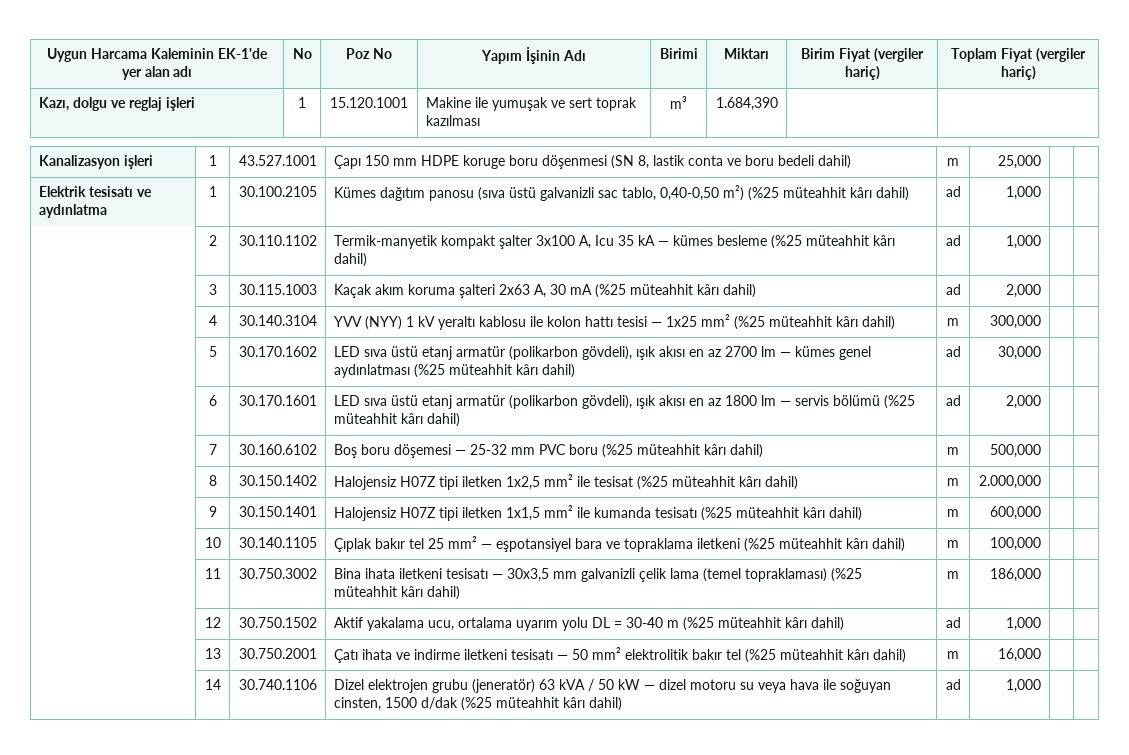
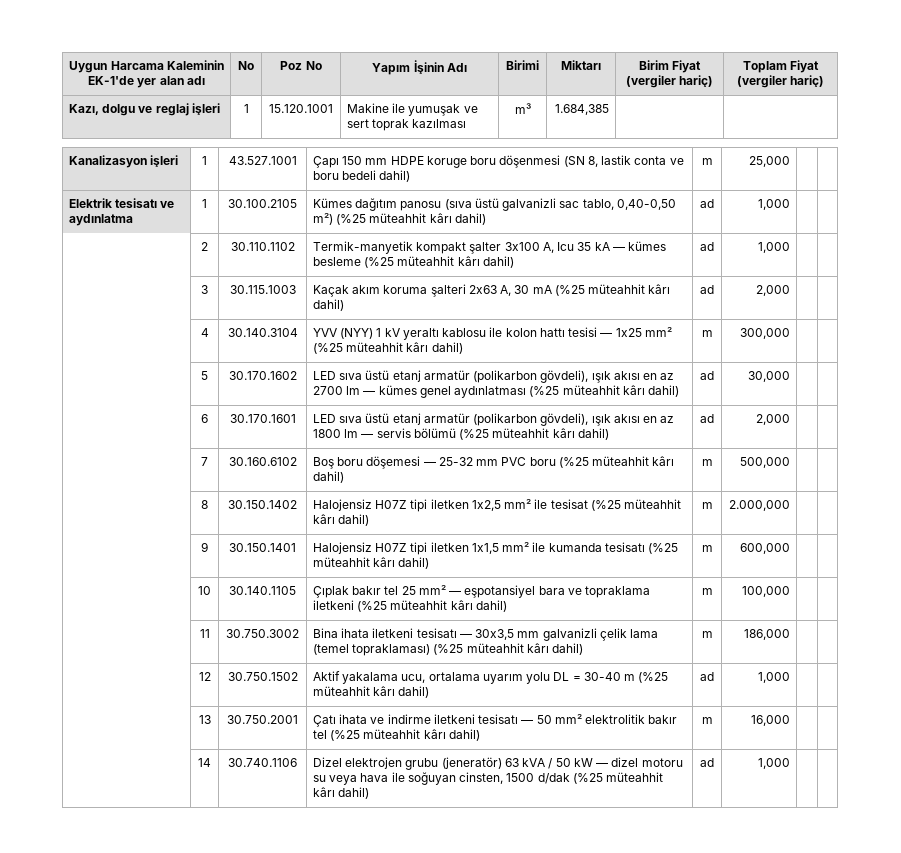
- Kazı, dolgu ve reglaj işleri | 1 | 15.120.1001 | Makine ile yumuşak ve sert toprak kazılması | m³ | 1.684,390 | |
+ Kazı, dolgu ve reglaj işleri | 1 | 15.120.1001 | Makine ile yumuşak ve sert toprak kazılması | m³ | 1.684,385 | |

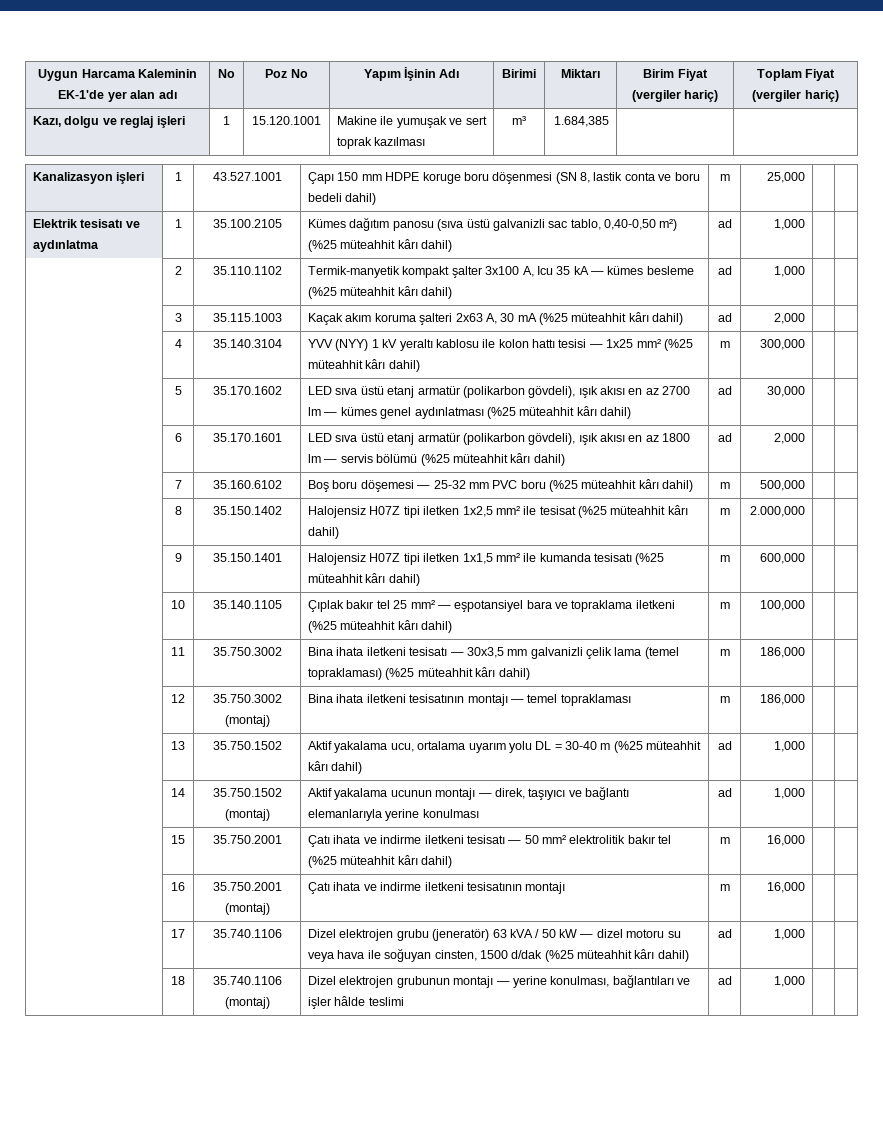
- Elektrik tesisatı ve aydınlatma | 1 | 30.100.2105 | Kümes dağıtım panosu (sıva üstü galvanizli sac tablo, 0,40-0,50 m²) (%25 müteahhit kârı dahil) | ad | 1,000 | |
+ Elektrik tesisatı ve aydınlatma | 1 | 35.100.2105 | Kümes dağıtım panosu (sıva üstü galvanizli sac tablo, 0,40-0,50 m²) (%25 müteahhit kârı dahil) | ad | 1,000 | |
- | 2 | 30.110.1102 | Termik-manyetik kompakt şalter 3x100 A, Icu 35 kA — kümes besleme (%25 müteahhit kârı dahil) | ad | 1,000 | |
+ | 2 | 35.110.1102 | Termik-manyetik kompakt şalter 3x100 A, Icu 35 kA — kümes besleme (%25 müteahhit kârı dahil) | ad | 1,000 | |
- | 3 | 30.115.1003 | Kaçak akım koruma şalteri 2x63 A, 30 mA (%25 müteahhit kârı dahil) | ad | 2,000 | |
+ | 3 | 35.115.1003 | Kaçak akım koruma şalteri 2x63 A, 30 mA (%25 müteahhit kârı dahil) | ad | 2,000 | |
- | 4 | 30.140.3104 | YVV (NYY) 1 kV yeraltı kablosu ile kolon hattı tesisi — 1x25 mm² (%25 müteahhit kârı dahil) | m | 300,000 | |
+ | 4 | 35.140.3104 | YVV (NYY) 1 kV yeraltı kablosu ile kolon hattı tesisi — 1x25 mm² (%25 müteahhit kârı dahil) | m | 300,000 | |
- | 5 | 30.170.1602 | LED sıva üstü etanj armatür (polikarbon gövdeli), ışık akısı en az 2700 lm — kümes genel aydınlatması (%25 müteahhit kârı dahil) | ad | 30,000 | |
+ | 5 | 35.170.1602 | LED sıva üstü etanj armatür (polikarbon gövdeli), ışık akısı en az 2700 lm — kümes genel aydınlatması (%25 müteahhit kârı dahil) | ad | 30,000 | |
- | 6 | 30.170.1601 | LED sıva üstü etanj armatür (polikarbon gövdeli), ışık akısı en az 1800 lm — servis bölümü (%25 müteahhit kârı dahil) | ad | 2,000 | |
+ | 6 | 35.170.1601 | LED sıva üstü etanj armatür (polikarbon gövdeli), ışık akısı en az 1800 lm — servis bölümü (%25 müteahhit kârı dahil) | ad | 2,000 | |
- | 7 | 30.160.6102 | Boş boru döşemesi — 25-32 mm PVC boru (%25 müteahhit kârı dahil) | m | 500,000 | |
+ | 7 | 35.160.6102 | Boş boru döşemesi — 25-32 mm PVC boru (%25 müteahhit kârı dahil) | m | 500,000 | |
- | 8 | 30.150.1402 | Halojensiz H07Z tipi iletken 1x2,5 mm² ile tesisat (%25 müteahhit kârı dahil) | m | 2.000,000 | |
+ | 8 | 35.150.1402 | Halojensiz H07Z tipi iletken 1x2,5 mm² ile tesisat (%25 müteahhit kârı dahil) | m | 2.000,000 | |
- | 9 | 30.150.1401 | Halojensiz H07Z tipi iletken 1x1,5 mm² ile kumanda tesisatı (%25 müteahhit kârı dahil) | m | 600,000 | |
+ | 9 | 35.150.1401 | Halojensiz H07Z tipi iletken 1x1,5 mm² ile kumanda tesisatı (%25 müteahhit kârı dahil) | m | 600,000 | |
- | 10 | 30.140.1105 | Çıplak bakır tel 25 mm² — eşpotansiyel bara ve topraklama iletkeni (%25 müteahhit kârı dahil) | m | 100,000 | |
+ | 10 | 35.140.1105 | Çıplak bakır tel 25 mm² — eşpotansiyel bara ve topraklama iletkeni (%25 müteahhit kârı dahil) | m | 100,000 | |
- | 11 | 30.750.3002 | Bina ihata iletkeni tesisatı — 30x3,5 mm galvanizli çelik lama (temel topraklaması) (%25 müteahhit kârı dahil) | m | 186,000 | |
+ | 11 | 35.750.3002 | Bina ihata iletkeni tesisatı — 30x3,5 mm galvanizli çelik lama (temel topraklaması) (%25 müteahhit kârı dahil) | m | 186,000 | |
- | 12 | 30.750.1502 | Aktif yakalama ucu, ortalama uyarım yolu DL = 30-40 m (%25 müteahhit kârı dahil) | ad | 1,000 | |
+ | 12 | 35.750.3002 (montaj) | Bina ihata iletkeni tesisatının montajı — temel topraklaması | m | 186,000 | |
+ | 13 | 35.750.1502 | Aktif yakalama ucu, ortalama uyarım yolu DL = 30-40 m (%25 müteahhit kârı dahil) | ad | 1,000 | |
- | 13 | 30.750.2001 | Çatı ihata ve indirme iletkeni tesisatı — 50 mm² elektrolitik bakır tel (%25 müteahhit kârı dahil) | m | 16,000 | |
+ | 14 | 35.750.1502 (montaj) | Aktif yakalama ucunun montajı — direk, taşıyıcı ve bağlantı elemanlarıyla yerine konulması | ad | 1,000 | |
+ | 15 | 35.750.2001 | Çatı ihata ve indirme iletkeni tesisatı — 50 mm² elektrolitik bakır tel (%25 müteahhit kârı dahil) | m | 16,000 | |
- | 14 | 30.740.1106 | Dizel elektrojen grubu (jeneratör) 63 kVA / 50 kW — dizel motoru su veya hava ile soğuyan cinsten, 1500 d/dak (%25 müteahhit kârı dahil) | ad | 1,000 | |
+ | 16 | 35.750.2001 (montaj) | Çatı ihata ve indirme iletkeni tesisatının montajı | m | 16,000 | |
+ | 17 | 35.740.1106 | Dizel elektrojen grubu (jeneratör) 63 kVA / 50 kW — dizel motoru su veya hava ile soğuyan cinsten, 1500 d/dak (%25 müteahhit kârı dahil) | ad | 1,000 | |
+ | 18 | 35.740.1106 (montaj) | Dizel elektrojen grubunun montajı — yerine konulması, bağlantıları ve işler hâlde teslimi | ad | 1,000 | |

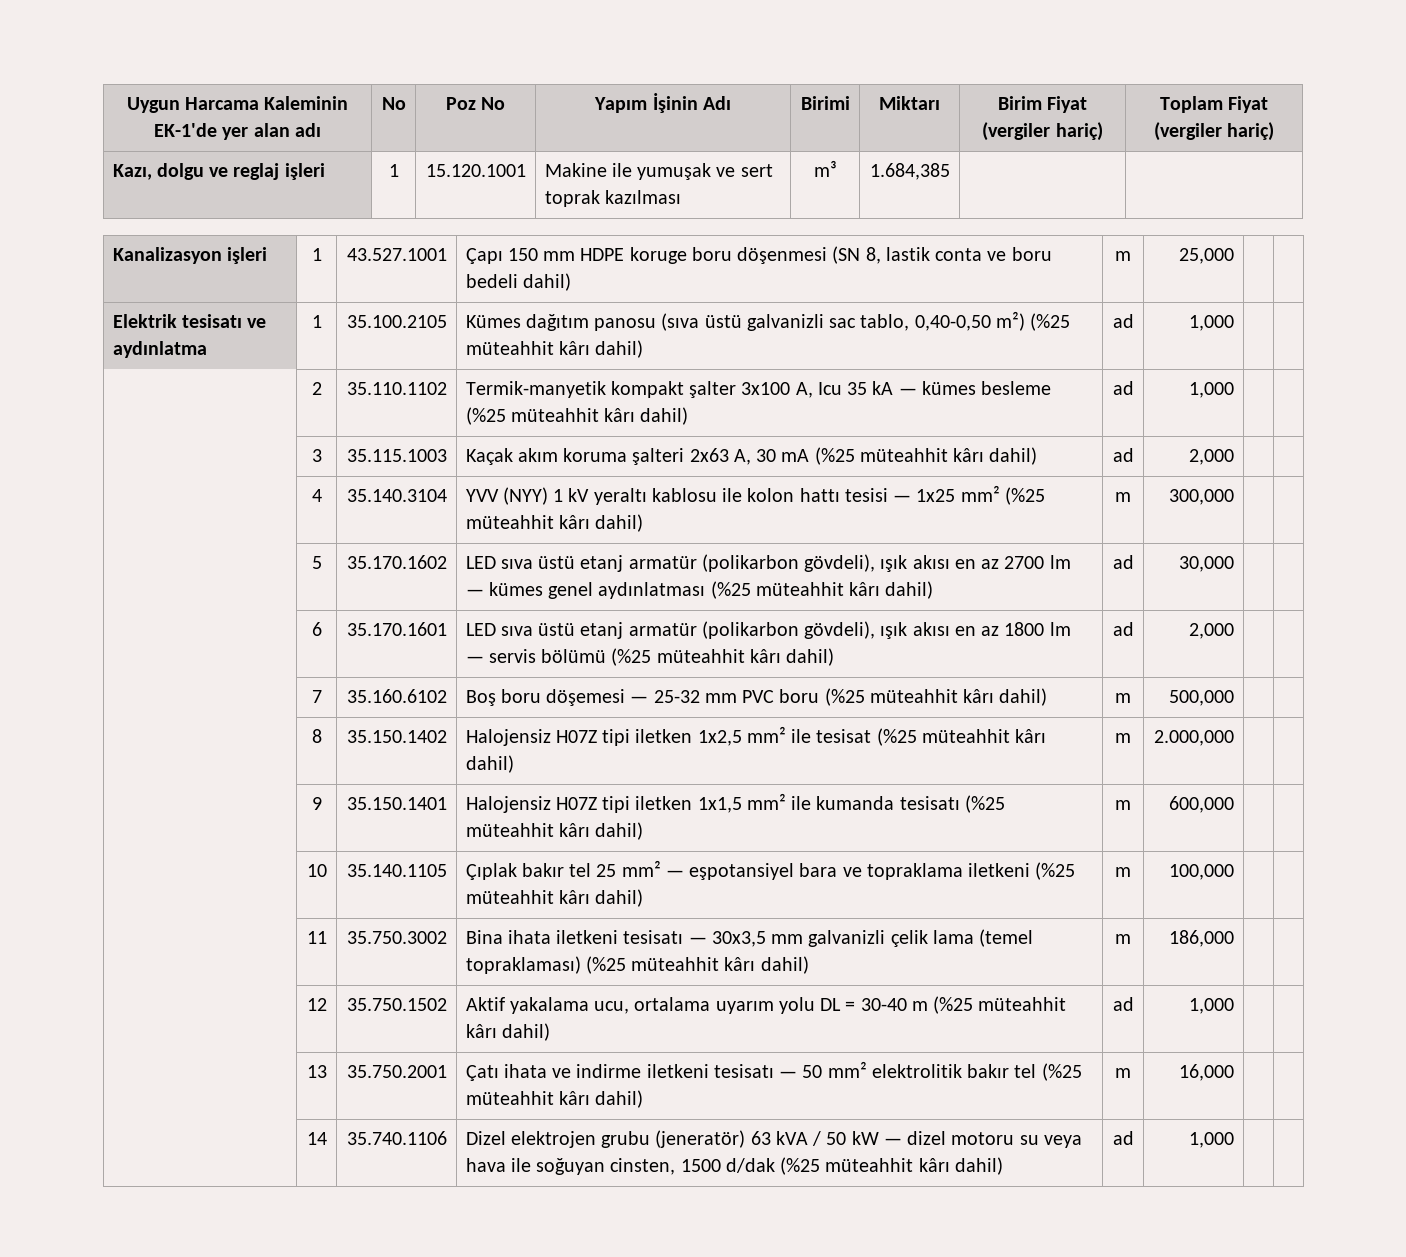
- | 12 | 35.750.3002 (montaj) | Bina ihata iletkeni tesisatının montajı — temel topraklaması | m | 186,000 | |
- | 13 | 35.750.1502 | Aktif yakalama ucu, ortalama uyarım yolu DL = 30-40 m (%25 müteahhit kârı dahil) | ad | 1,000 | |
+ | 12 | 35.750.1502 | Aktif yakalama ucu, ortalama uyarım yolu DL = 30-40 m (%25 müteahhit kârı dahil) | ad | 1,000 | |
- | 14 | 35.750.1502 (montaj) | Aktif yakalama ucunun montajı — direk, taşıyıcı ve bağlantı elemanlarıyla yerine konulması | ad | 1,000 | |
- | 15 | 35.750.2001 | Çatı ihata ve indirme iletkeni tesisatı — 50 mm² elektrolitik bakır tel (%25 müteahhit kârı dahil) | m | 16,000 | |
+ | 13 | 35.750.2001 | Çatı ihata ve indirme iletkeni tesisatı — 50 mm² elektrolitik bakır tel (%25 müteahhit kârı dahil) | m | 16,000 | |
- | 16 | 35.750.2001 (montaj) | Çatı ihata ve indirme iletkeni tesisatının montajı | m | 16,000 | |
- | 17 | 35.740.1106 | Dizel elektrojen grubu (jeneratör) 63 kVA / 50 kW — dizel motoru su veya hava ile soğuyan cinsten, 1500 d/dak (%25 müteahhit kârı dahil) | ad | 1,000 | |
+ | 14 | 35.740.1106 | Dizel elektrojen grubu (jeneratör) 63 kVA / 50 kW — dizel motoru su veya hava ile soğuyan cinsten, 1500 d/dak (%25 müteahhit kârı dahil) | ad | 1,000 | |
- | 18 | 35.740.1106 (montaj) | Dizel elektrojen grubunun montajı — yerine konulması, bağlantıları ve işler hâlde teslimi | ad | 1,000 | |

